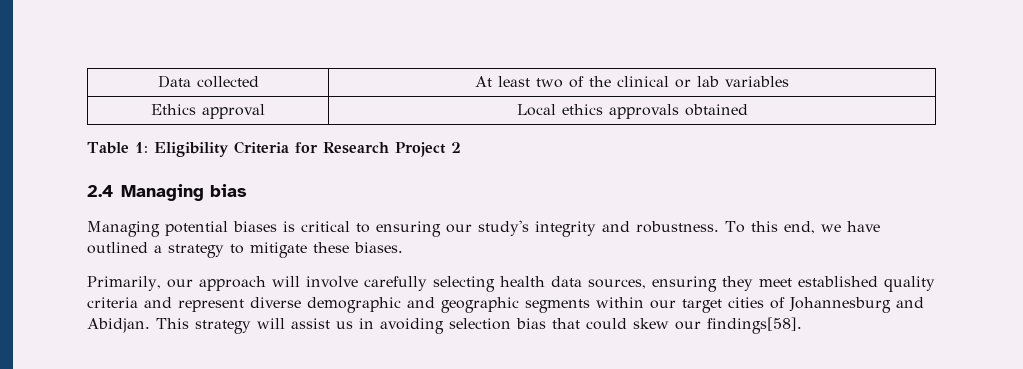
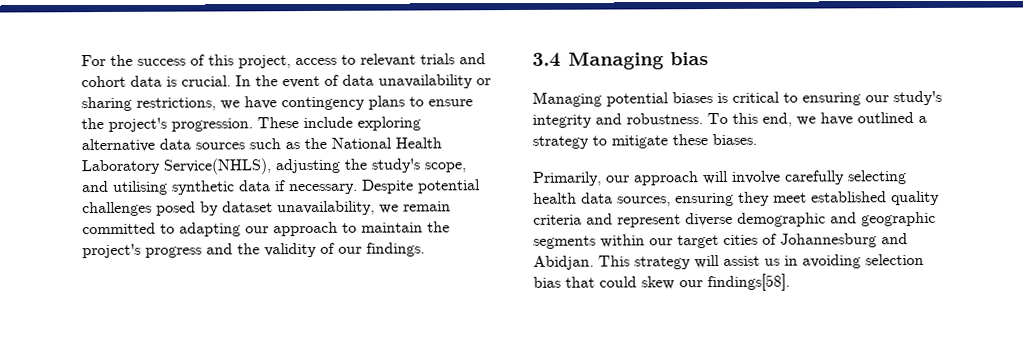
- Data collected | At least two of the clinical or lab variables
- Ethics approval | Local ethics approvals obtained
- Table 1: Eligibility Criteria for Research Project 2
- 2.4 Managing bias
+ For the success of this project, access to relevant trials and cohort data is crucial. In the event of data unavailability or sharing restrictions, we have contingency plans to ensure the project's progression. These include exploring alternative data sources such as the National Health Laboratory Service(NHLS), adjusting the study's scope, and utilising synthetic data if necessary. Despite potential challenges posed by dataset unavailability, we remain committed to adapting our approach to maintain the project's progress and the validity of our findings.
+ 3.4 Managing bias

